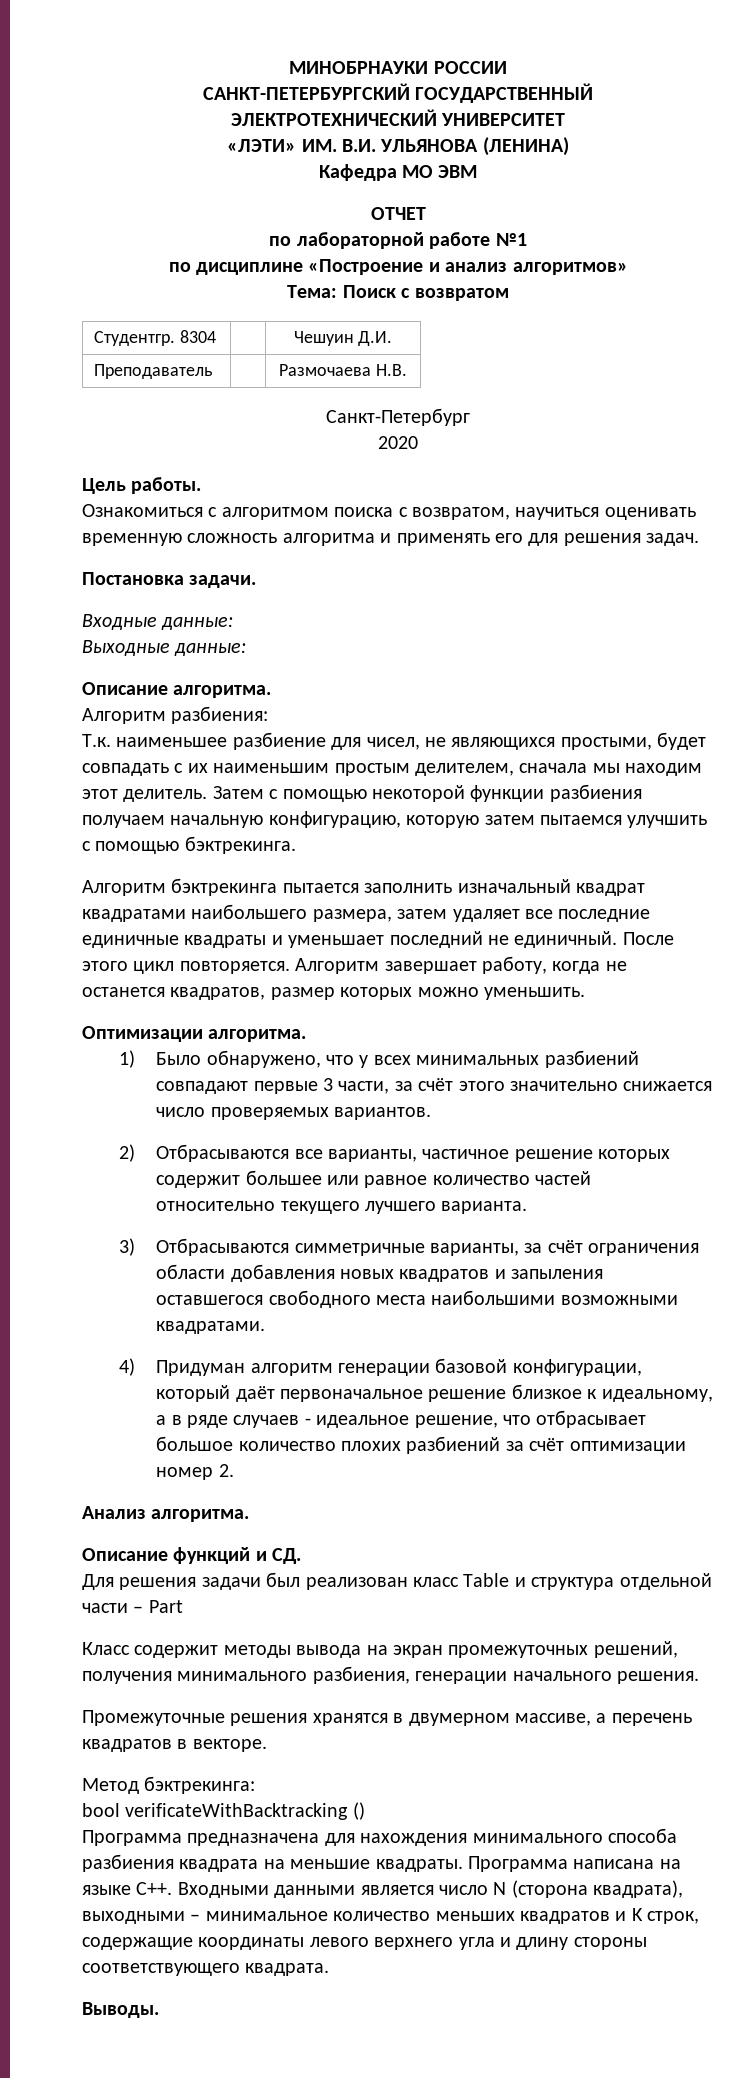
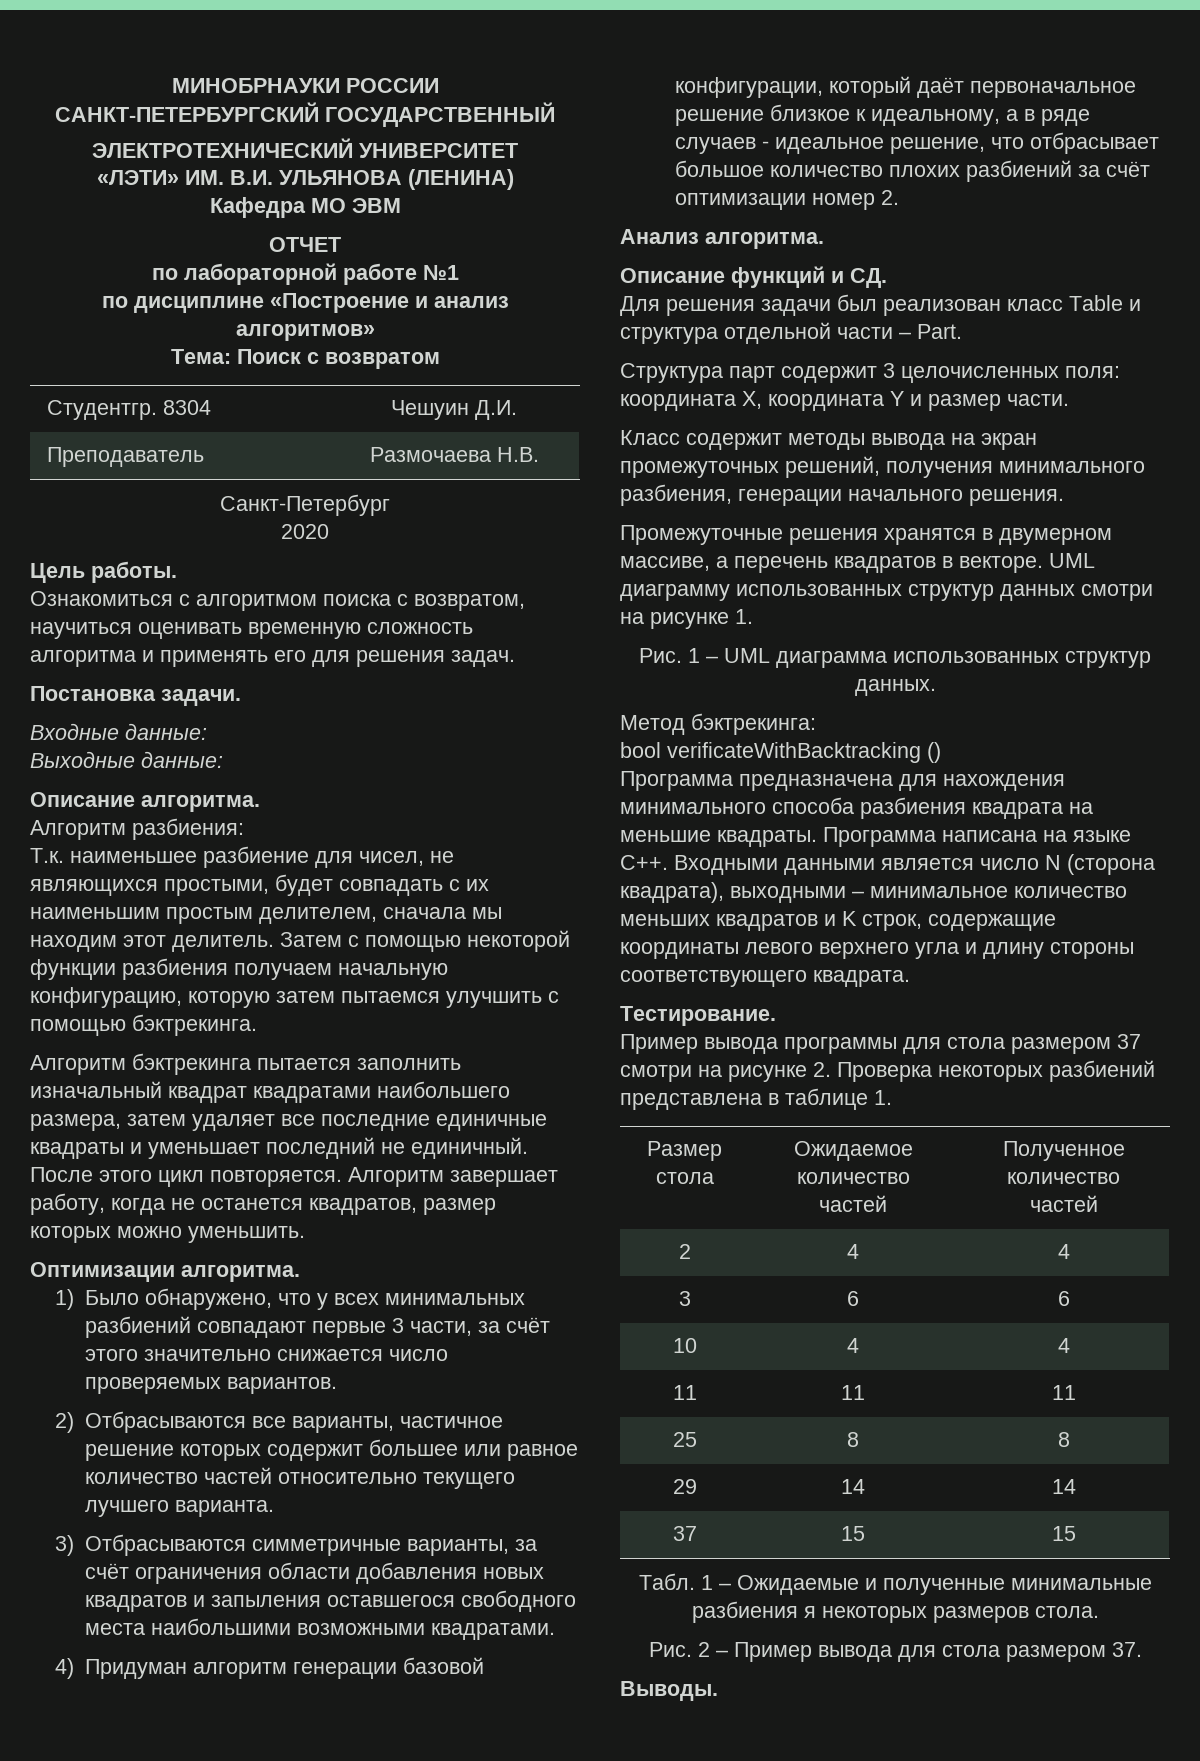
- Для решения задачи был реализован класс Table и структура отдельной части – Part
+ Для решения задачи был реализован класс Table и структура отдельной части – Part.
+ Структура парт содержит 3 целочисленных поля: координата X, координата Y и размер части.
+ UML диаграмму использованных структур данных смотри на рисунке 1.
+ Рис. 1 – UML диаграмма использованных структур данных.
+ Тестирование.
+ Пример вывода программы для стола размером 37 смотри на рисунке 2. Проверка некоторых разбиений представлена в таблице 1.
+ Размер стола | Ожидаемое количество частей | Полученное количество частей
+ 2 | 4 | 4
+ 3 | 6 | 6
+ 10 | 4 | 4
+ 11 | 11 | 11
+ 25 | 8 | 8
+ 29 | 14 | 14
+ 37 | 15 | 15
+ Табл. 1 – Ожидаемые и полученные минимальные разбиения я некоторых размеров стола.
+ Рис. 2 – Пример вывода для стола размером 37.

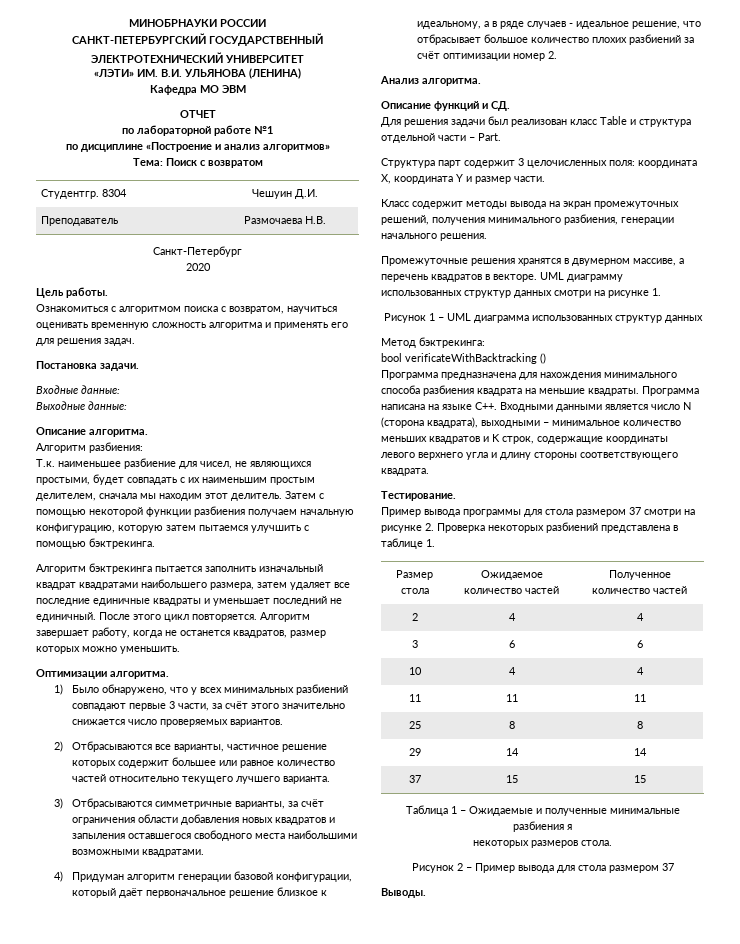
- Рис. 1 – UML диаграмма использованных структур данных.
+ Рисунок 1 – UML диаграмма использованных структур данных
- Табл. 1 – Ожидаемые и полученные минимальные разбиения я некоторых размеров стола.
+ Таблица 1 – Ожидаемые и полученные минимальные разбиения я
+ некоторых размеров стола.
- Рис. 2 – Пример вывода для стола размером 37.
+ Рисунок 2 – Пример вывода для стола размером 37

